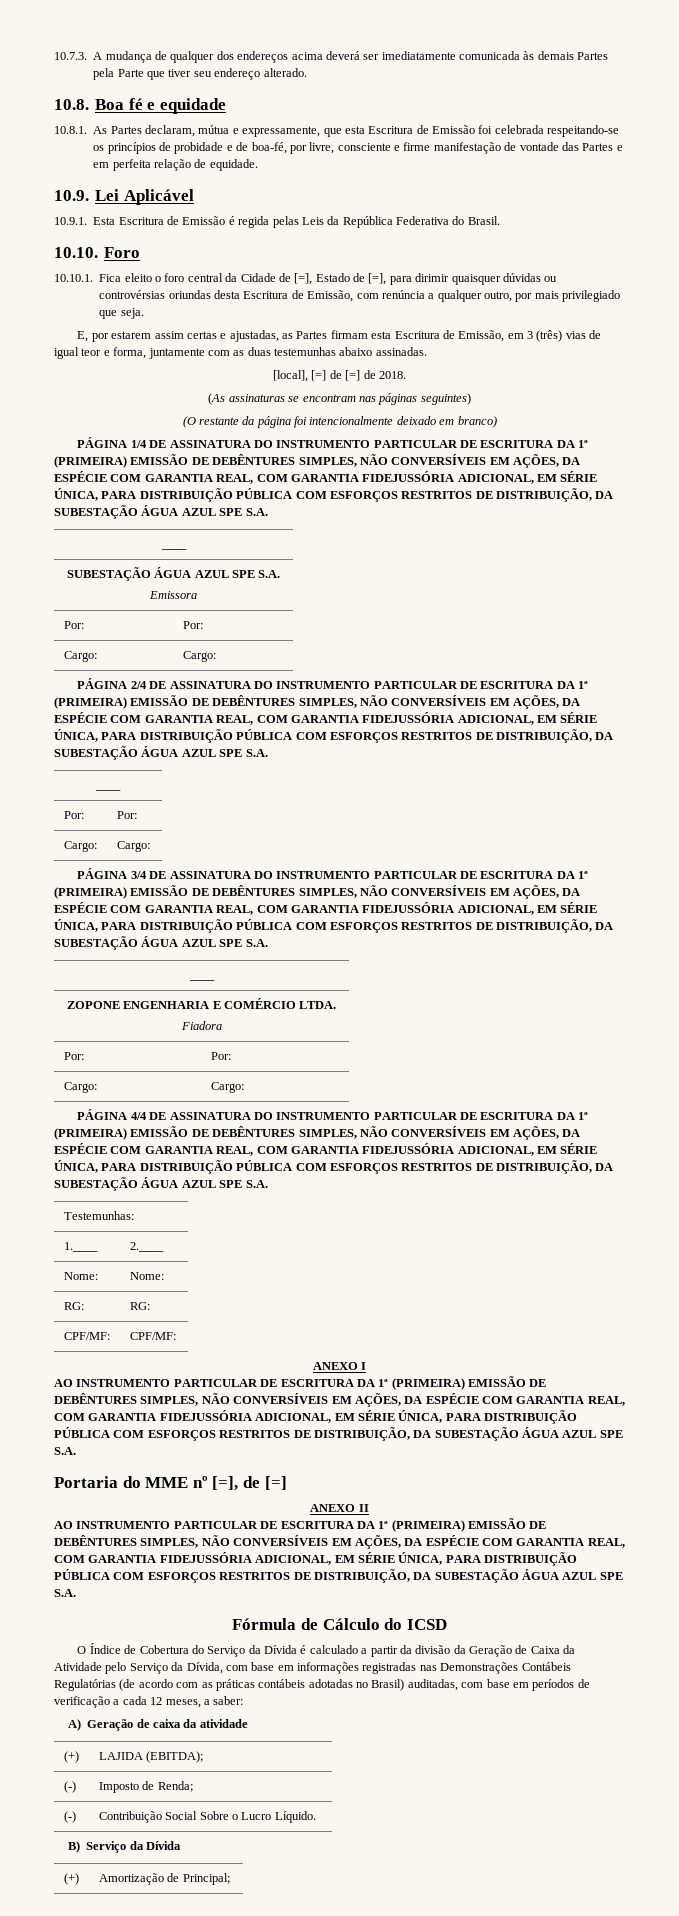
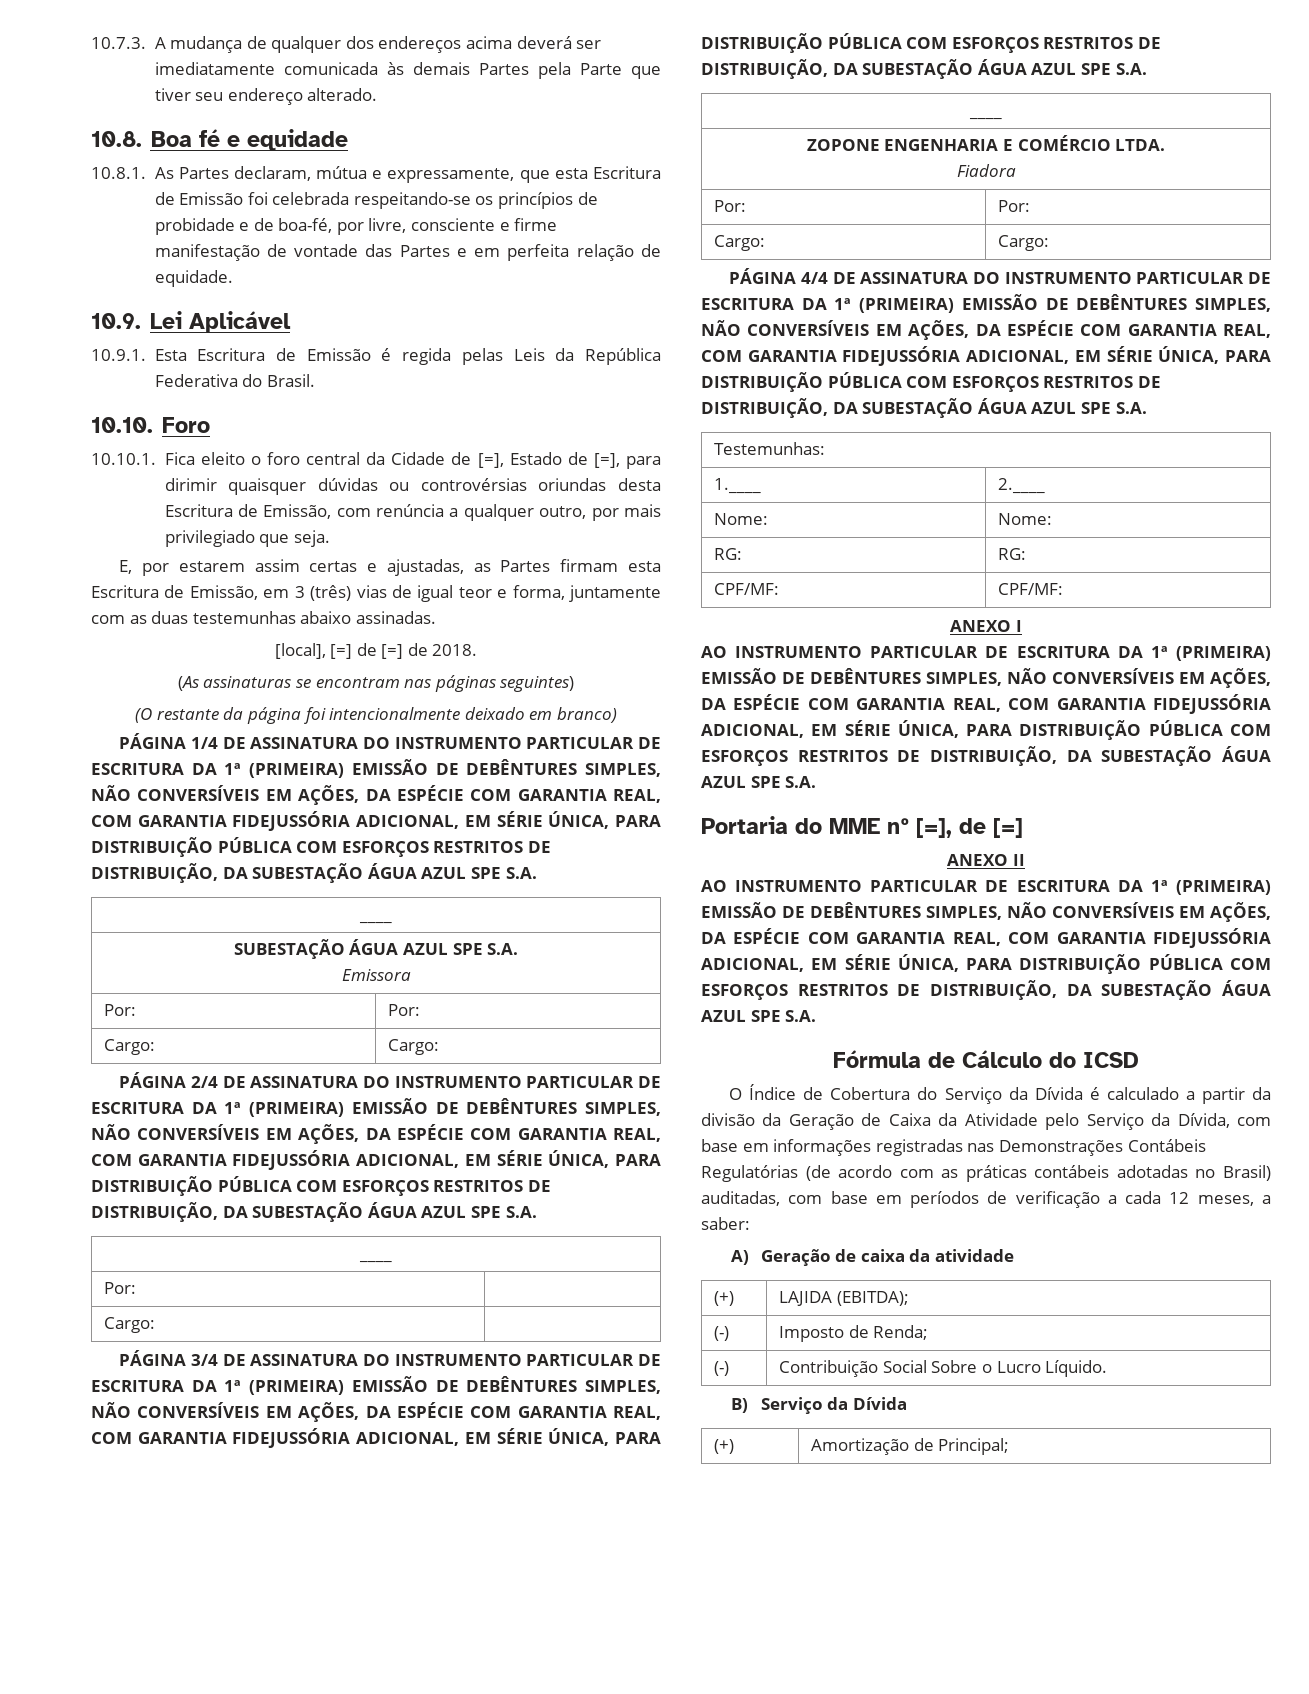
  PÁGINA 2/4 DE ASSINATURA DO INSTRUMENTO PARTICULAR DE ESCRITURA DA 1ª (PRIMEIRA) EMISSÃO DE DEBÊNTURES SIMPLES, NÃO CONVERSÍVEIS EM AÇÕES, DA ESPÉCIE COM GARANTIA REAL, COM GARANTIA FIDEJUSSÓRIA ADICIONAL, EM SÉRIE ÚNICA, PARA DISTRIBUIÇÃO PÚBLICA COM ESFORÇOS RESTRITOS DE DISTRIBUIÇÃO, DA SUBESTAÇÃO ÁGUA AZUL SPE S.A.
  ____
- Por: | Por:
- Cargo: | Cargo:
+ Por: |
+ Cargo: |

